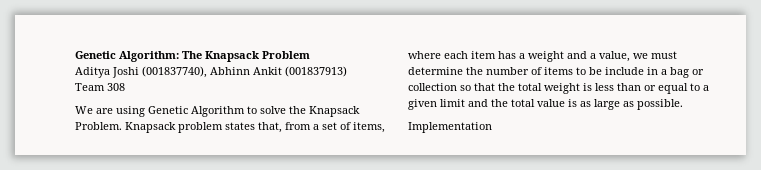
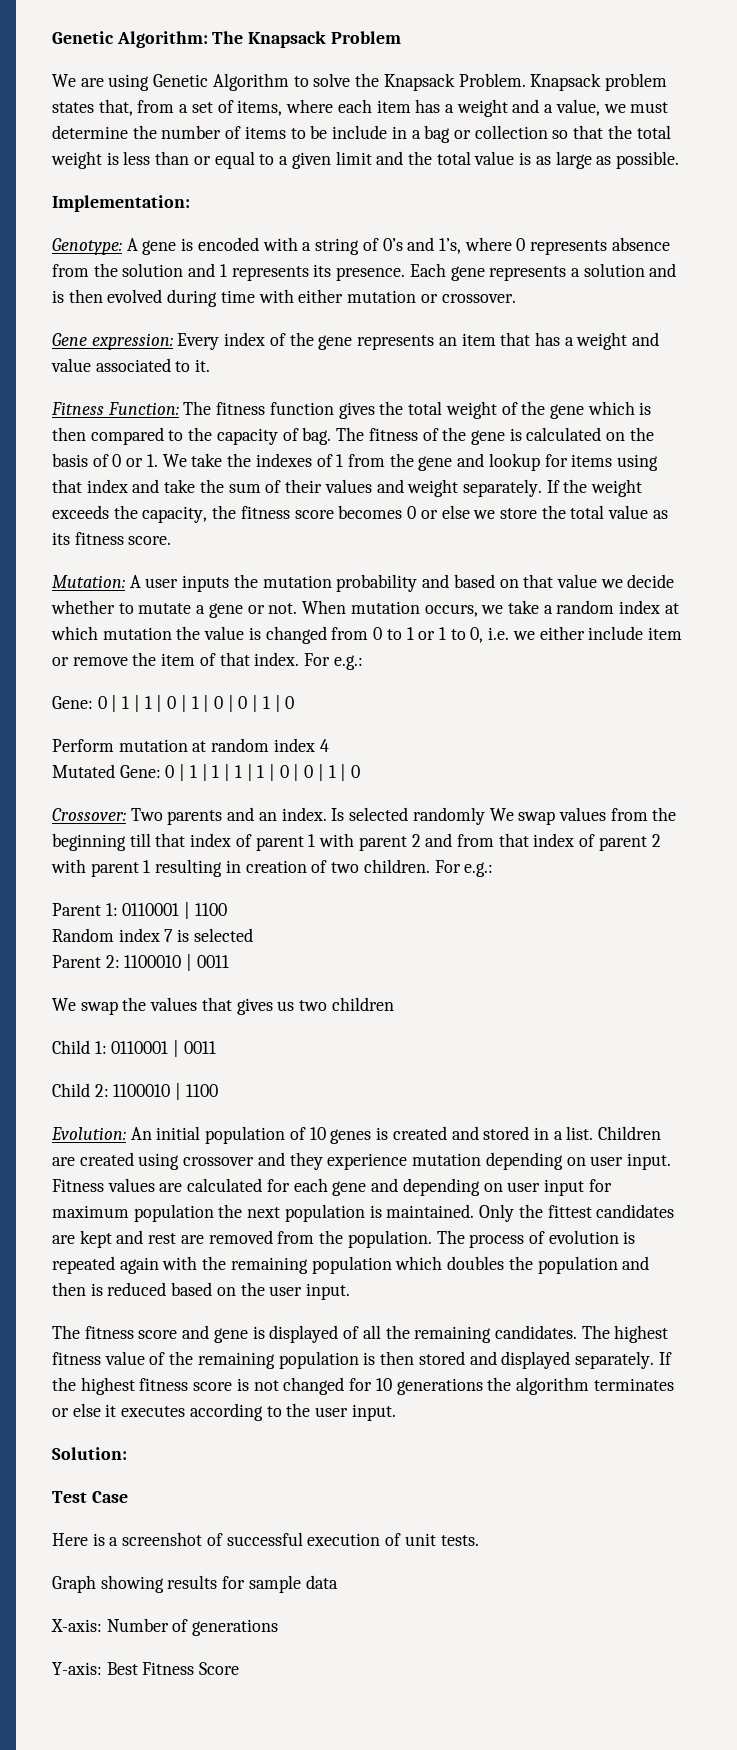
- Aditya Joshi (001837740), Abhinn Ankit (001837913)
- Team 308
- Implementation
+ Implementation:
+ Genotype: A gene is encoded with a string of 0’s and 1’s, where 0 represents absence from the solution and 1 represents its presence. Each gene represents a solution and is then evolved during time with either mutation or crossover.
+ Gene expression: Every index of the gene represents an item that has a weight and value associated to it.
+ Fitness Function: The fitness function gives the total weight of the gene which is then compared to the capacity of bag. The fitness of the gene is calculated on the basis of 0 or 1. We take the indexes of 1 from the gene and lookup for items using that index and take the sum of their values and weight separately. If the weight exceeds the capacity, the fitness score becomes 0 or else we store the total value as its fitness score.
+ Mutation: A user inputs the mutation probability and based on that value we decide whether to mutate a gene or not. When mutation occurs, we take a random index at which mutation the value is changed from 0 to 1 or 1 to 0, i.e. we either include item or remove the item of that index. For e.g.:
+ Gene: 0 | 1 | 1 | 0 | 1 | 0 | 0 | 1 | 0
+ Perform mutation at random index 4
+ Mutated Gene: 0 | 1 | 1 | 1 | 1 | 0 | 0 | 1 | 0
+ Crossover: Two parents and an index. Is selected randomly We swap values from the beginning till that index of parent 1 with parent 2 and from that index of parent 2 with parent 1 resulting in creation of two children. For e.g.:
+ Parent 1: 0110001 | 1100
+ Random index 7 is selected
+ Parent 2: 1100010 | 0011
+ We swap the values that gives us two children
+ Child 1: 0110001 | 0011
+ Child 2: 1100010 | 1100
+ Evolution: An initial population of 10 genes is created and stored in a list. Children are created using crossover and they experience mutation depending on user input. Fitness values are calculated for each gene and depending on user input for maximum population the next population is maintained. Only the fittest candidates are kept and rest are removed from the population. The process of evolution is repeated again with the remaining population which doubles the population and then is reduced based on the user input.
+ The fitness score and gene is displayed of all the remaining candidates. The highest fitness value of the remaining population is then stored and displayed separately. If the highest fitness score is not changed for 10 generations the algorithm terminates or else it executes according to the user input.
+ Solution:
+ Test Case
+ Here is a screenshot of successful execution of unit tests.
+ Graph showing results for sample data
+ X-axis: Number of generations
+ Y-axis: Best Fitness Score

